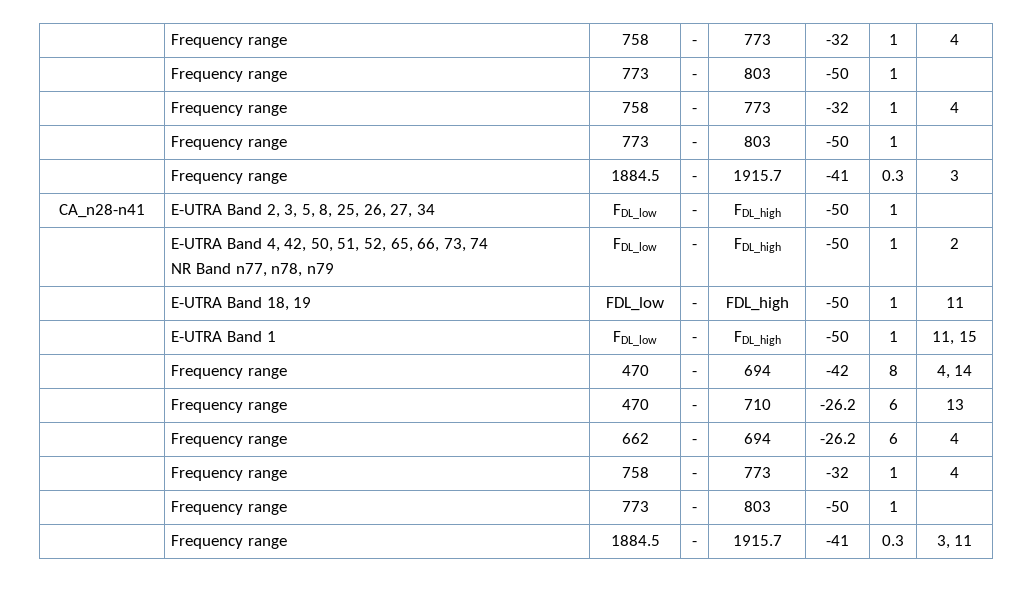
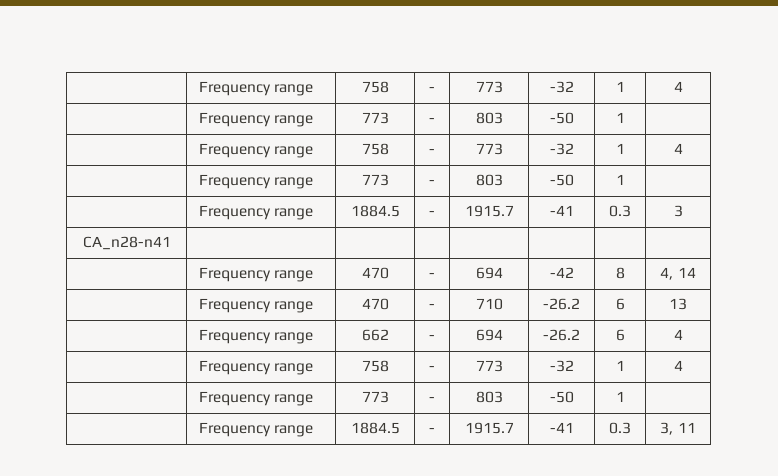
- CA_n28-n41 | E-UTRA Band 2, 3, 5, 8, 25, 26, 27, 34 | FDL_low | - | FDL_high | -50 | 1 |
- | E-UTRA Band 4, 42, 50, 51, 52, 65, 66, 73, 74
- NR Band n77, n78, n79 | FDL_low | - | FDL_high | -50 | 1 | 2
- | E-UTRA Band 18, 19 | FDL_low | - | FDL_high | -50 | 1 | 11
- | E-UTRA Band 1 | FDL_low | - | FDL_high | -50 | 1 | 11, 15
+ CA_n28-n41 | | | | | | |

